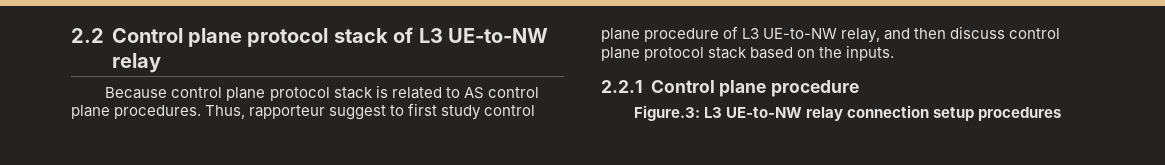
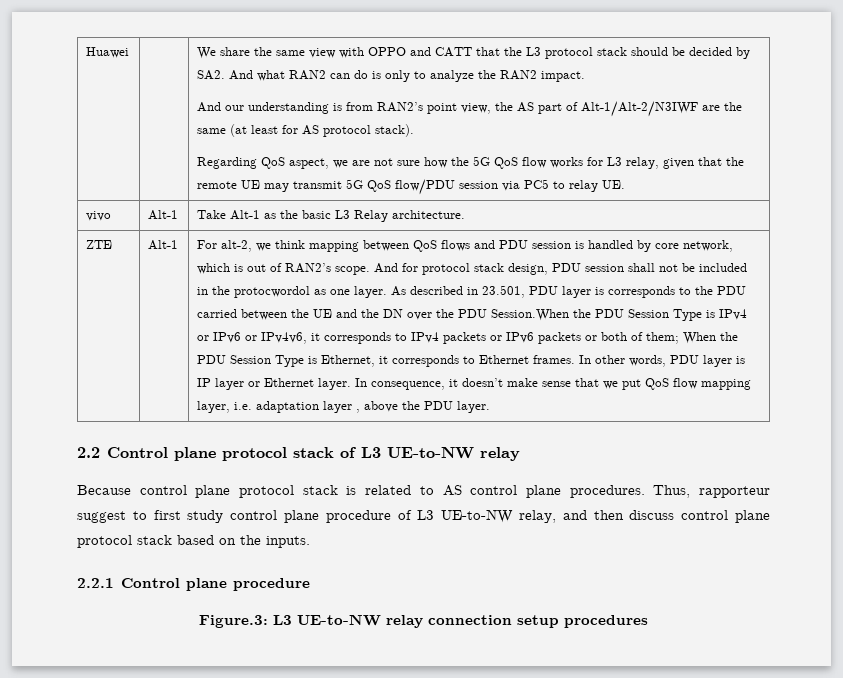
+ Huawei | | We share the same view with OPPO and CATT that the L3 protocol stack should be decided by SA2. And what RAN2 can do is only to analyze the RAN2 impact.
+ And our understanding is from RAN2’s point view, the AS part of Alt-1/Alt-2/N3IWF are the same (at least for AS protocol stack).
+ Regarding QoS aspect, we are not sure how the 5G QoS flow works for L3 relay, given that the remote UE may transmit 5G QoS flow/PDU session via PC5 to relay UE.
+ vivo | Alt-1 | Take Alt-1 as the basic L3 Relay architecture.
+ ZTE | Alt-1 | For alt-2, we think mapping between QoS flows and PDU session is handled by core network, which is out of RAN2’s scope. And for protocol stack design, PDU session shall not be included in the protocwordol as one layer. As described in 23.501, PDU layer is corresponds to the PDU carried between the UE and the DN over the PDU Session.When the PDU Session Type is IPv4 or IPv6 or IPv4v6, it corresponds to IPv4 packets or IPv6 packets or both of them; When the PDU Session Type is Ethernet, it corresponds to Ethernet frames. In other words, PDU layer is IP layer or Ethernet layer. In consequence, it doesn’t make sense that we put QoS flow mapping layer, i.e. adaptation layer , above the PDU layer.

